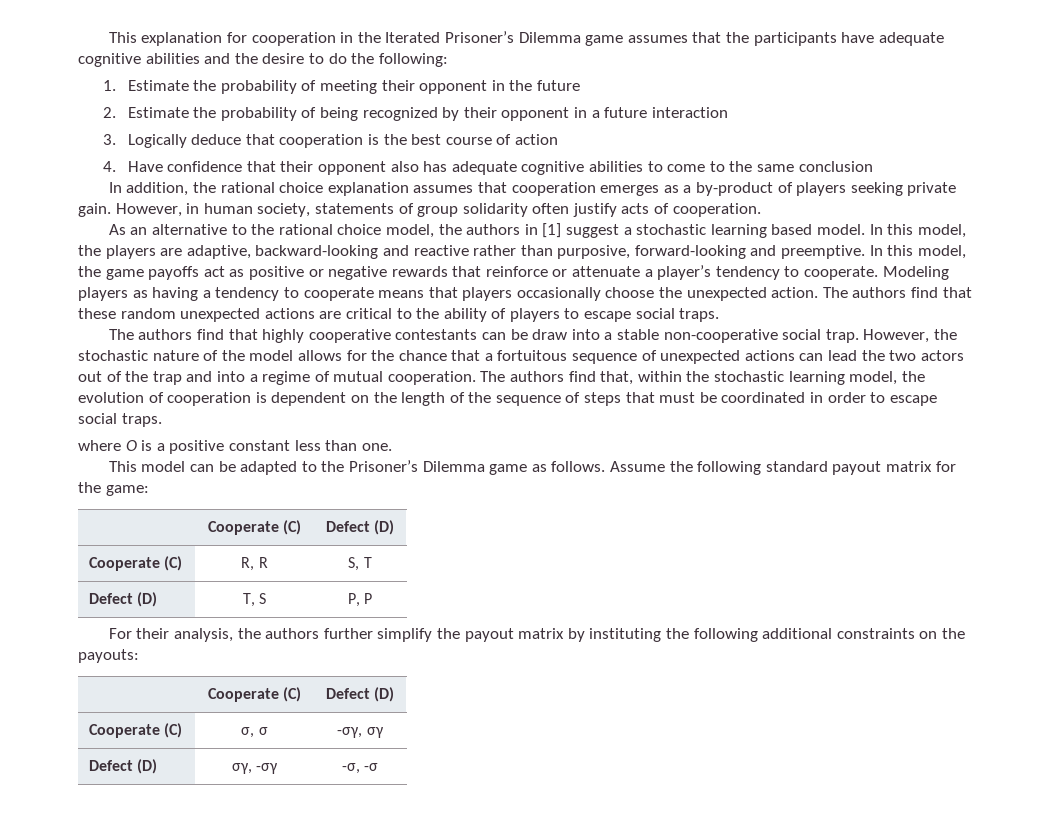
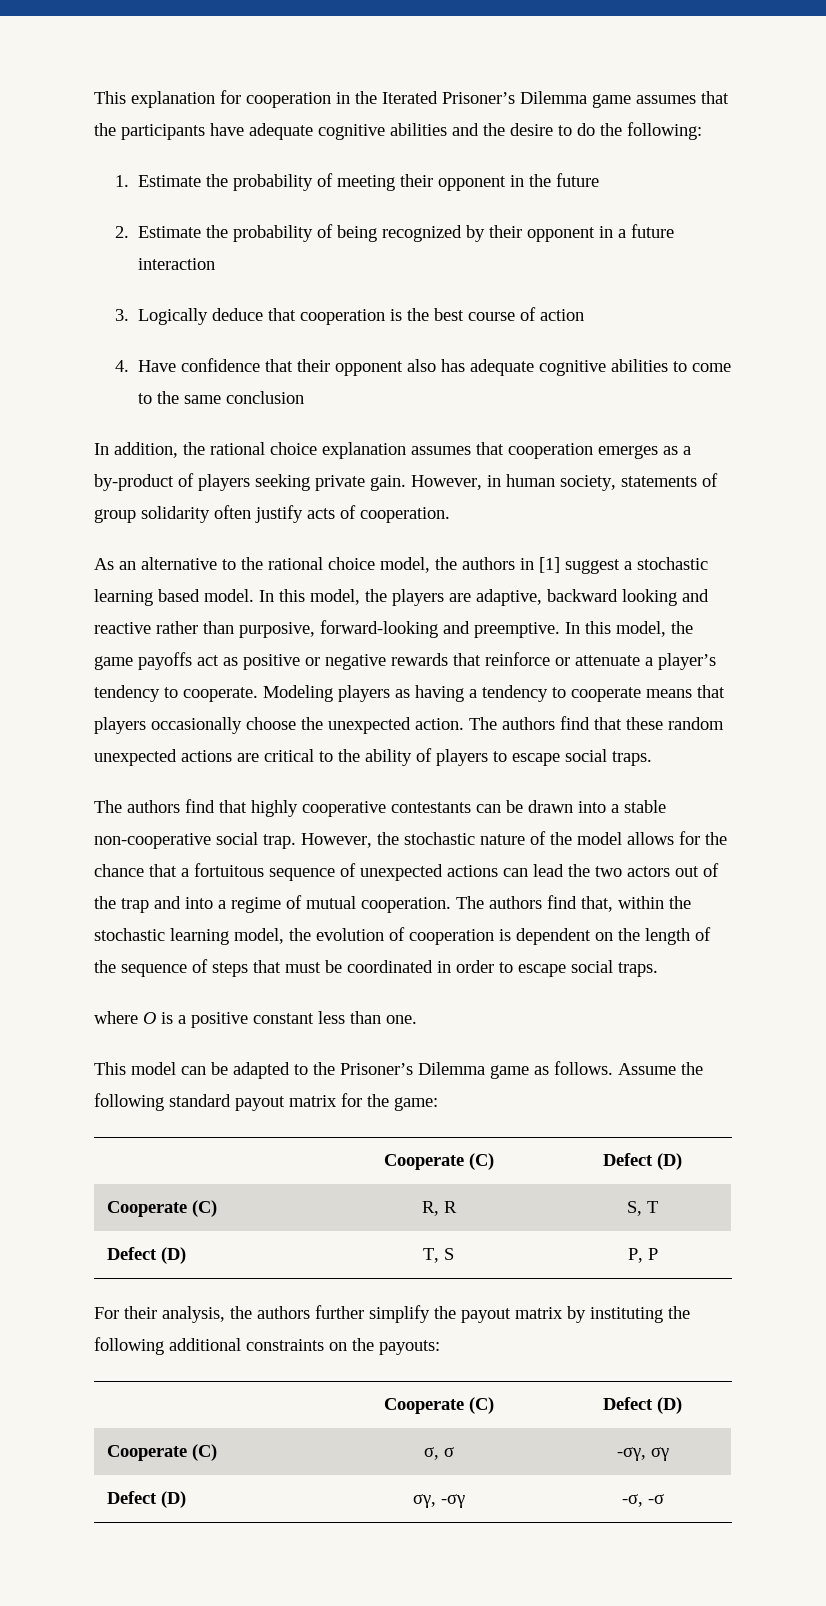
- In this model, the players are adaptive, backward-looking and reactive rather than purposive, forward-looking and preemptive.
+ In this model, the players are adaptive, backward looking and reactive rather than purposive, forward-looking and preemptive.
- The authors find that highly cooperative contestants can be draw into a stable non-cooperative social trap.
+ The authors find that highly cooperative contestants can be drawn into a stable non-cooperative social trap.

